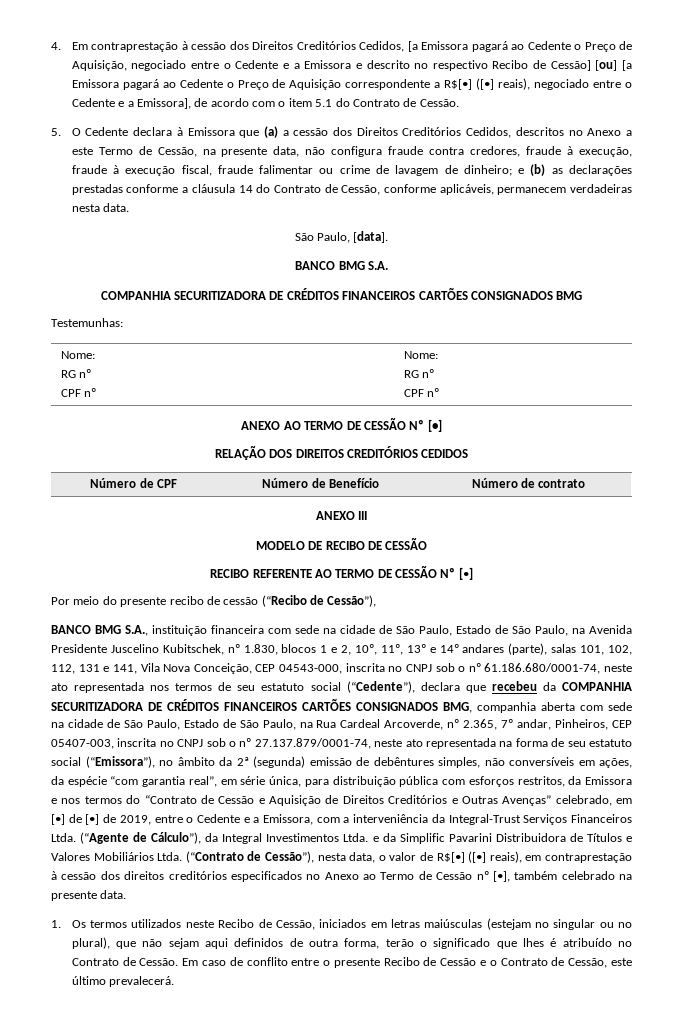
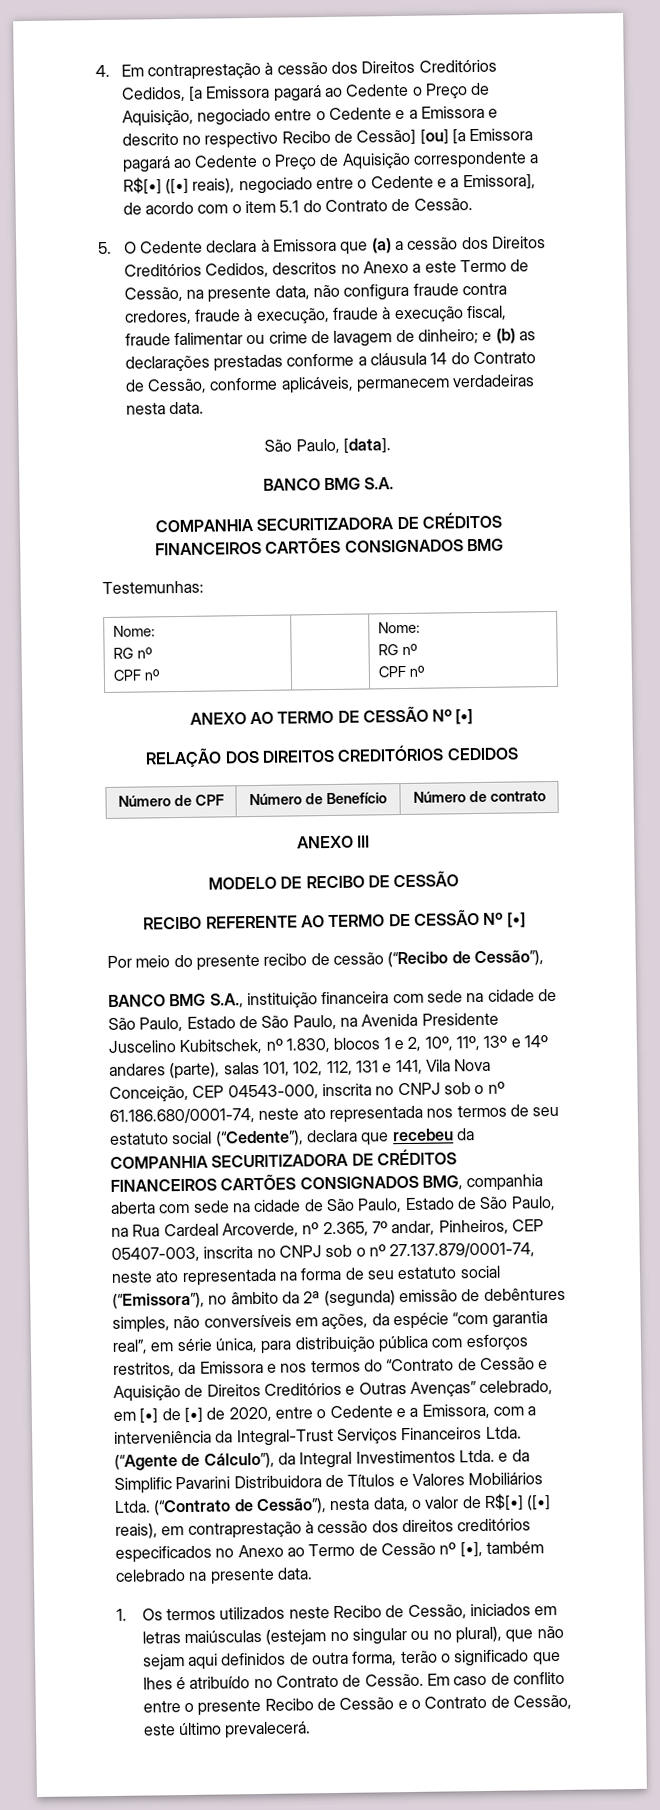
- BANCO BMG S.A., instituição financeira com sede na cidade de São Paulo, Estado de São Paulo, na Avenida Presidente Juscelino Kubitschek, nº 1.830, blocos 1 e 2, 10º, 11º, 13º e 14º andares (parte), salas 101, 102, 112, 131 e 141, Vila Nova Conceição, CEP 04543-000, inscrita no CNPJ sob o nº 61.186.680/0001-74, neste ato representada nos termos de seu estatuto social (“Cedente”), declara que recebeu da COMPANHIA SECURITIZADORA DE CRÉDITOS FINANCEIROS CARTÕES CONSIGNADOS BMG, companhia aberta com sede na cidade de São Paulo, Estado de São Paulo, na Rua Cardeal Arcoverde, nº 2.365, 7º andar, Pinheiros, CEP 05407-003, inscrita no CNPJ sob o nº 27.137.879/0001-74, neste ato representada na forma de seu estatuto social (“Emissora”), no âmbito da 2ª (segunda) emissão de debêntures simples, não conversíveis em ações, da espécie “com garantia real”, em série única, para distribuição pública com esforços restritos, da Emissora e nos termos do “Contrato de Cessão e Aquisição de Direitos Creditórios e Outras Avenças” celebrado, em [•] de [•] de 2019, entre o Cedente e a Emissora, com a interveniência da Integral-Trust Serviços Financeiros Ltda.
+ BANCO BMG S.A., instituição financeira com sede na cidade de São Paulo, Estado de São Paulo, na Avenida Presidente Juscelino Kubitschek, nº 1.830, blocos 1 e 2, 10º, 11º, 13º e 14º andares (parte), salas 101, 102, 112, 131 e 141, Vila Nova Conceição, CEP 04543-000, inscrita no CNPJ sob o nº 61.186.680/0001-74, neste ato representada nos termos de seu estatuto social (“Cedente”), declara que recebeu da COMPANHIA SECURITIZADORA DE CRÉDITOS FINANCEIROS CARTÕES CONSIGNADOS BMG, companhia aberta com sede na cidade de São Paulo, Estado de São Paulo, na Rua Cardeal Arcoverde, nº 2.365, 7º andar, Pinheiros, CEP 05407-003, inscrita no CNPJ sob o nº 27.137.879/0001-74, neste ato representada na forma de seu estatuto social (“Emissora”), no âmbito da 2ª (segunda) emissão de debêntures simples, não conversíveis em ações, da espécie “com garantia real”, em série única, para distribuição pública com esforços restritos, da Emissora e nos termos do “Contrato de Cessão e Aquisição de Direitos Creditórios e Outras Avenças” celebrado, em [•] de [•] de 2020, entre o Cedente e a Emissora, com a interveniência da Integral-Trust Serviços Financeiros Ltda.

